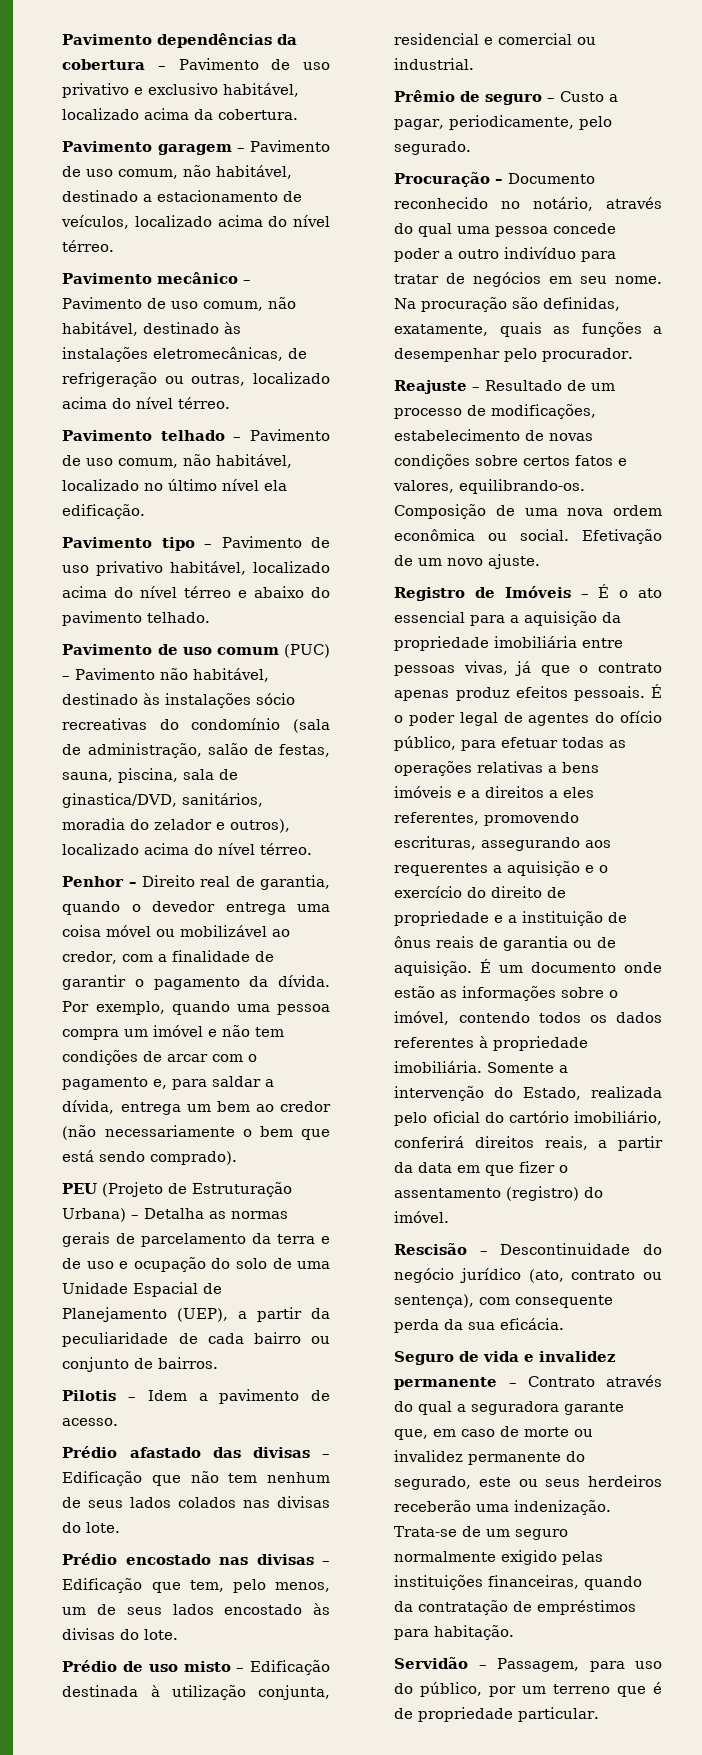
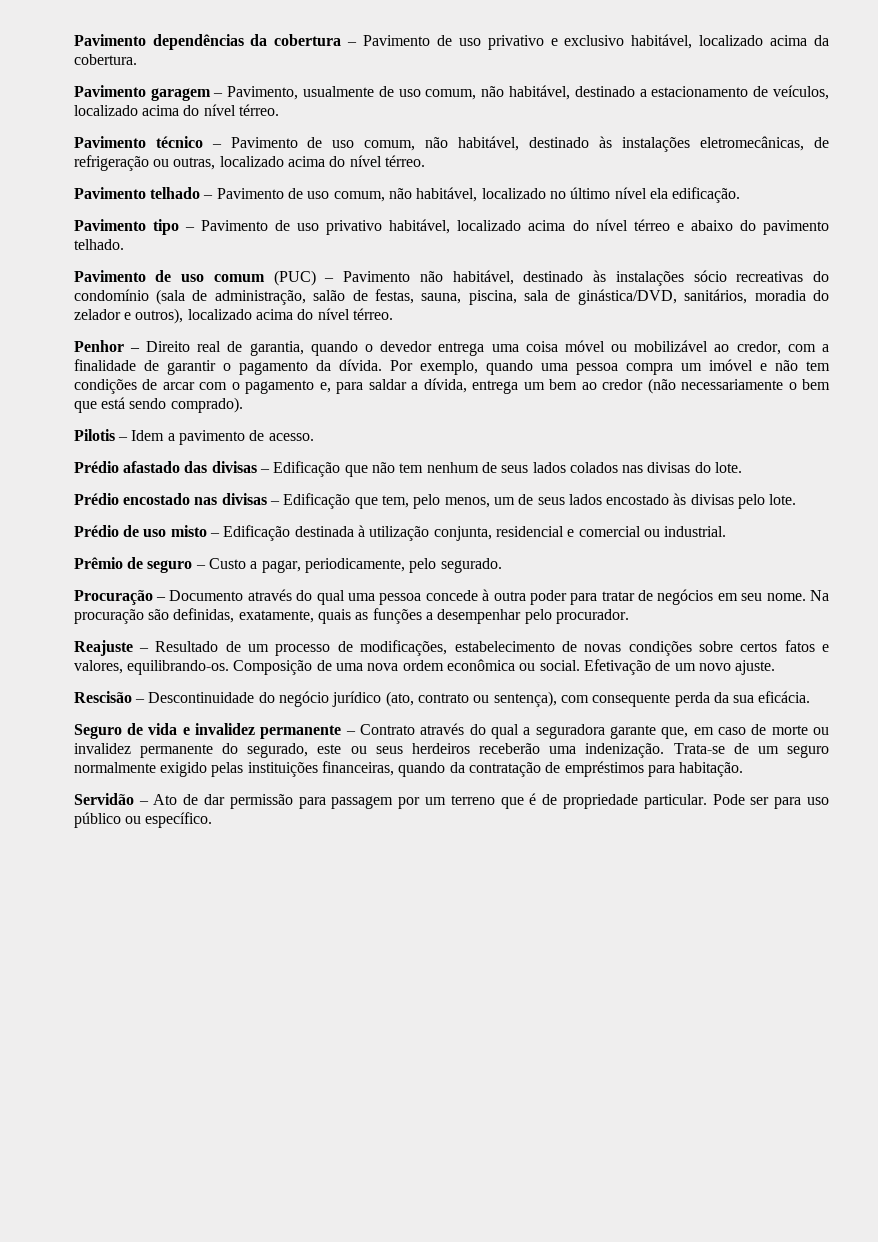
- Pavimento garagem – Pavimento de uso comum, não habitável, destinado a estacionamento de veículos, localizado acima do nível térreo.
+ Pavimento garagem – Pavimento, usualmente de uso comum, não habitável, destinado a estacionamento de veículos, localizado acima do nível térreo.
- Pavimento mecânico – Pavimento de uso comum, não habitável, destinado às instalações eletromecânicas, de refrigeração ou outras, localizado acima do nível térreo.
+ Pavimento técnico – Pavimento de uso comum, não habitável, destinado às instalações eletromecânicas, de refrigeração ou outras, localizado acima do nível térreo.
- Pavimento de uso comum (PUC) – Pavimento não habitável, destinado às instalações sócio recreativas do condomínio (sala de administração, salão de festas, sauna, piscina, sala de ginastica/DVD, sanitários, moradia do zelador e outros), localizado acima do nível térreo.
+ Pavimento de uso comum (PUC) – Pavimento não habitável, destinado às instalações sócio recreativas do condomínio (sala de administração, salão de festas, sauna, piscina, sala de ginástica/DVD, sanitários, moradia do zelador e outros), localizado acima do nível térreo.
- PEU (Projeto de Estruturação Urbana) – Detalha as normas gerais de parcelamento da terra e de uso e ocupação do solo de uma Unidade Espacial de Planejamento (UEP), a partir da peculiaridade de cada bairro ou conjunto de bairros.
- Prédio encostado nas divisas – Edificação que tem, pelo menos, um de seus lados encostado às divisas do lote.
+ Prédio encostado nas divisas – Edificação que tem, pelo menos, um de seus lados encostado às divisas pelo lote.
- Procuração – Documento reconhecido no notário, através do qual uma pessoa concede poder a outro indivíduo para tratar de negócios em seu nome.
+ Procuração – Documento através do qual uma pessoa concede à outra poder para tratar de negócios em seu nome.
- Registro de Imóveis – É o ato essencial para a aquisição da propriedade imobiliária entre pessoas vivas, já que o contrato apenas produz efeitos pessoais. É o poder legal de agentes do ofício público, para efetuar todas as operações relativas a bens imóveis e a direitos a eles referentes, promovendo escrituras, assegurando aos requerentes a aquisição e o exercício do direito de propriedade e a instituição de ônus reais de garantia ou de aquisição. É um documento onde estão as informações sobre o imóvel, contendo todos os dados referentes à propriedade imobiliária. Somente a intervenção do Estado, realizada pelo oficial do cartório imobiliário, conferirá direitos reais, a partir da data em que fizer o assentamento (registro) do imóvel.
- Servidão – Passagem, para uso do público, por um terreno que é de propriedade particular.
+ Servidão – Ato de dar permissão para passagem por um terreno que é de propriedade particular.
+ Pode ser para uso público ou específico.

